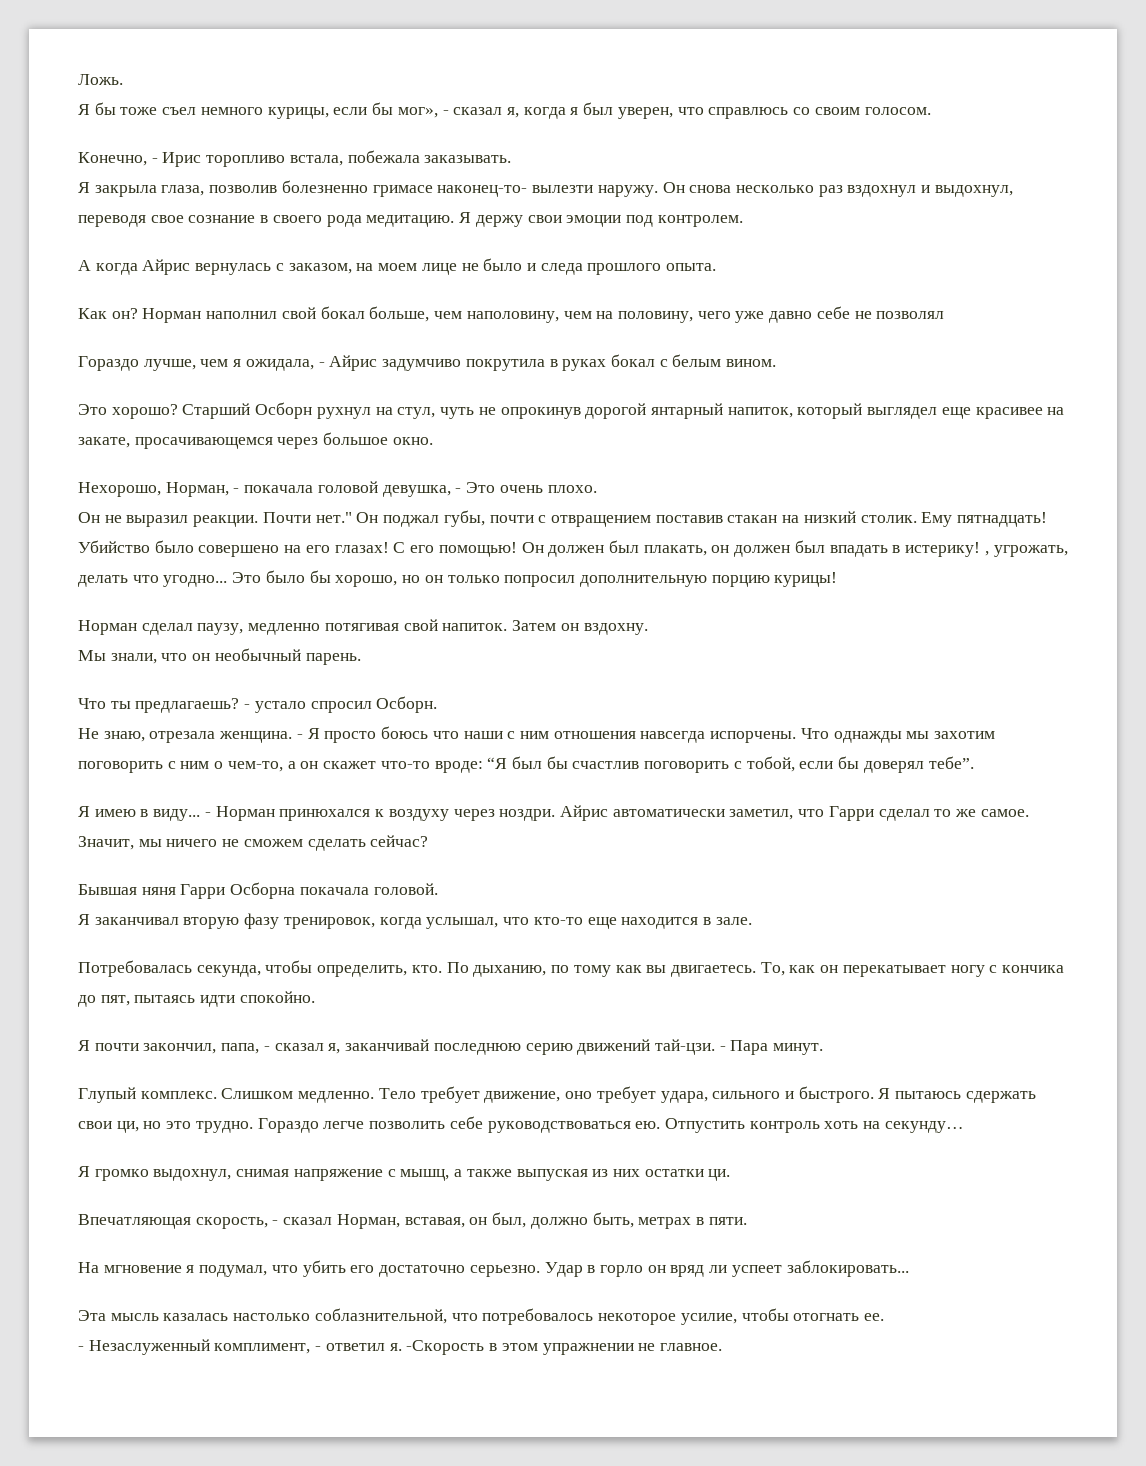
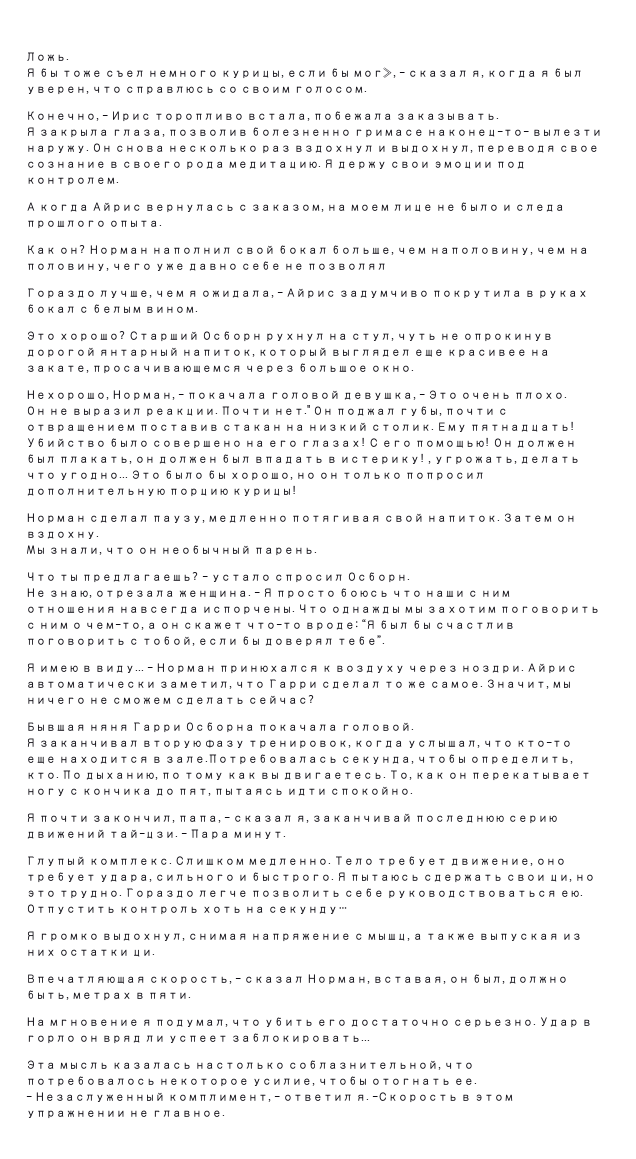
- Я заканчивал вторую фазу тренировок, когда услышал, что кто-то еще находится в зале.
- Потребовалась секунда, чтобы определить, кто.
+ Я заканчивал вторую фазу тренировок, когда услышал, что кто-то еще находится в зале.Потребовалась секунда, чтобы определить, кто.

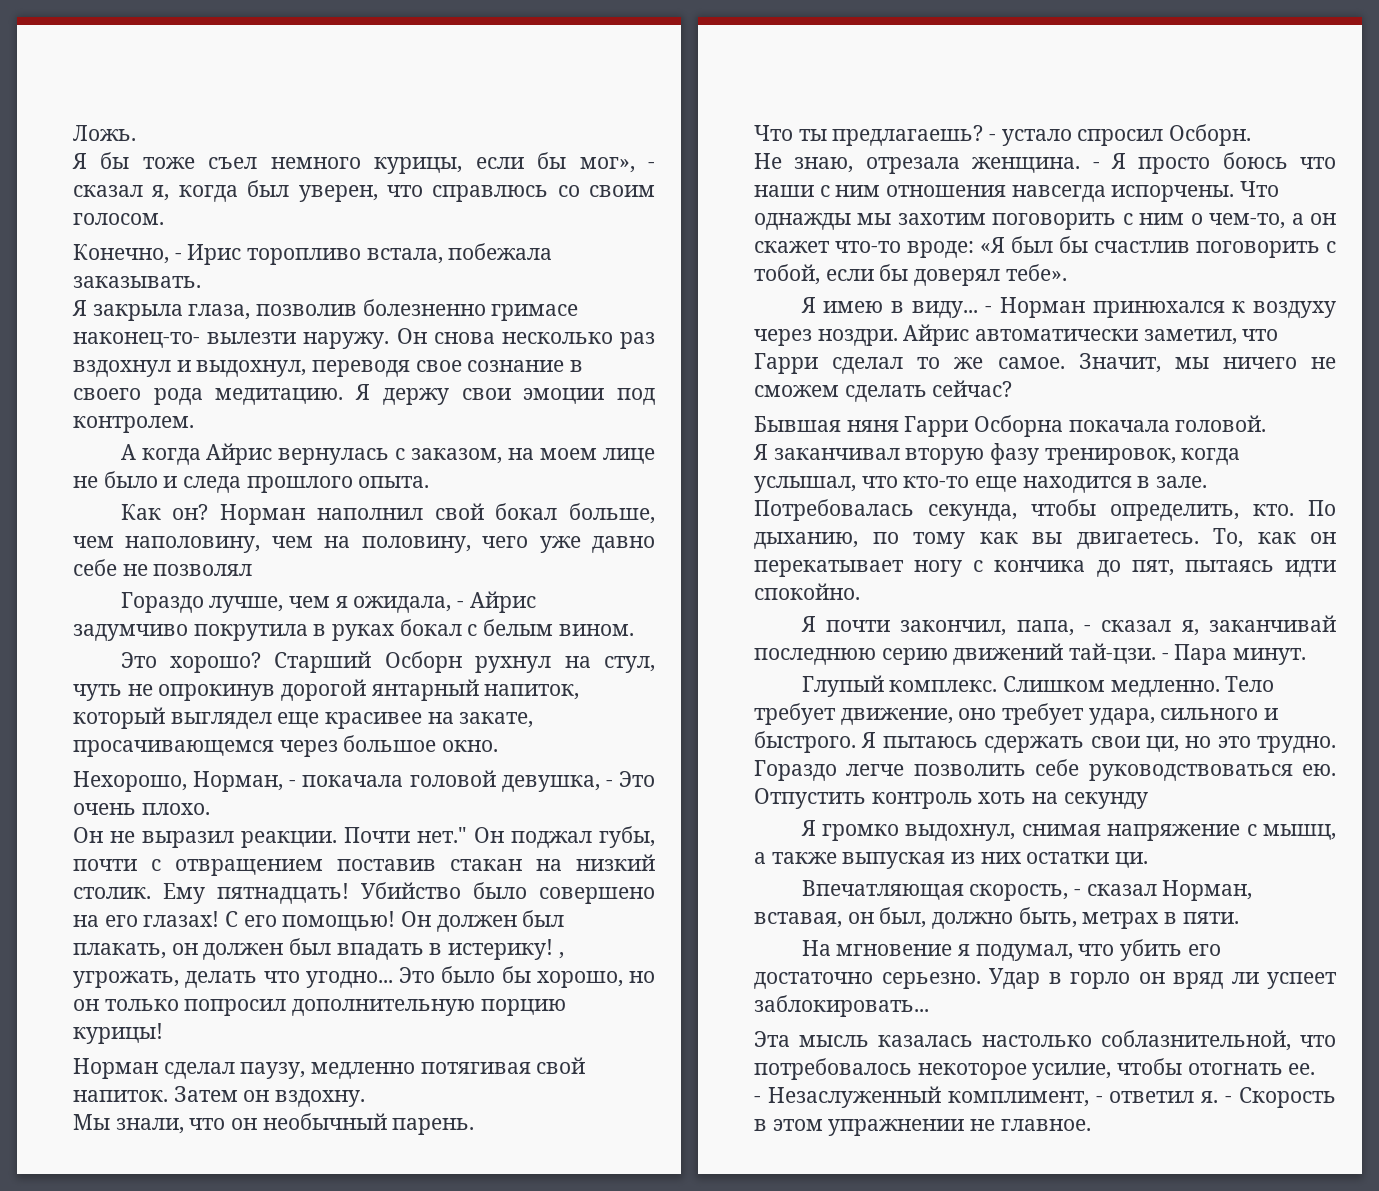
- Я бы тоже съел немного курицы, если бы мог», - сказал я, когда я был уверен, что справлюсь со своим голосом.
+ Я бы тоже съел немного курицы, если бы мог», - сказал я, когда был уверен, что справлюсь со своим голосом.
- Что однажды мы захотим поговорить с ним о чем-то, а он скажет что-то вроде: “Я был бы счастлив поговорить с тобой, если бы доверял тебе”.
+ Что однажды мы захотим поговорить с ним о чем-то, а он скажет что-то вроде: «Я был бы счастлив поговорить с тобой, если бы доверял тебе».
- Я заканчивал вторую фазу тренировок, когда услышал, что кто-то еще находится в зале.Потребовалась секунда, чтобы определить, кто.
+ Я заканчивал вторую фазу тренировок, когда услышал, что кто-то еще находится в зале. Потребовалась секунда, чтобы определить, кто.
- Отпустить контроль хоть на секунду…
+ Отпустить контроль хоть на секунду
- -Скорость в этом упражнении не главное.
+ - Скорость в этом упражнении не главное.

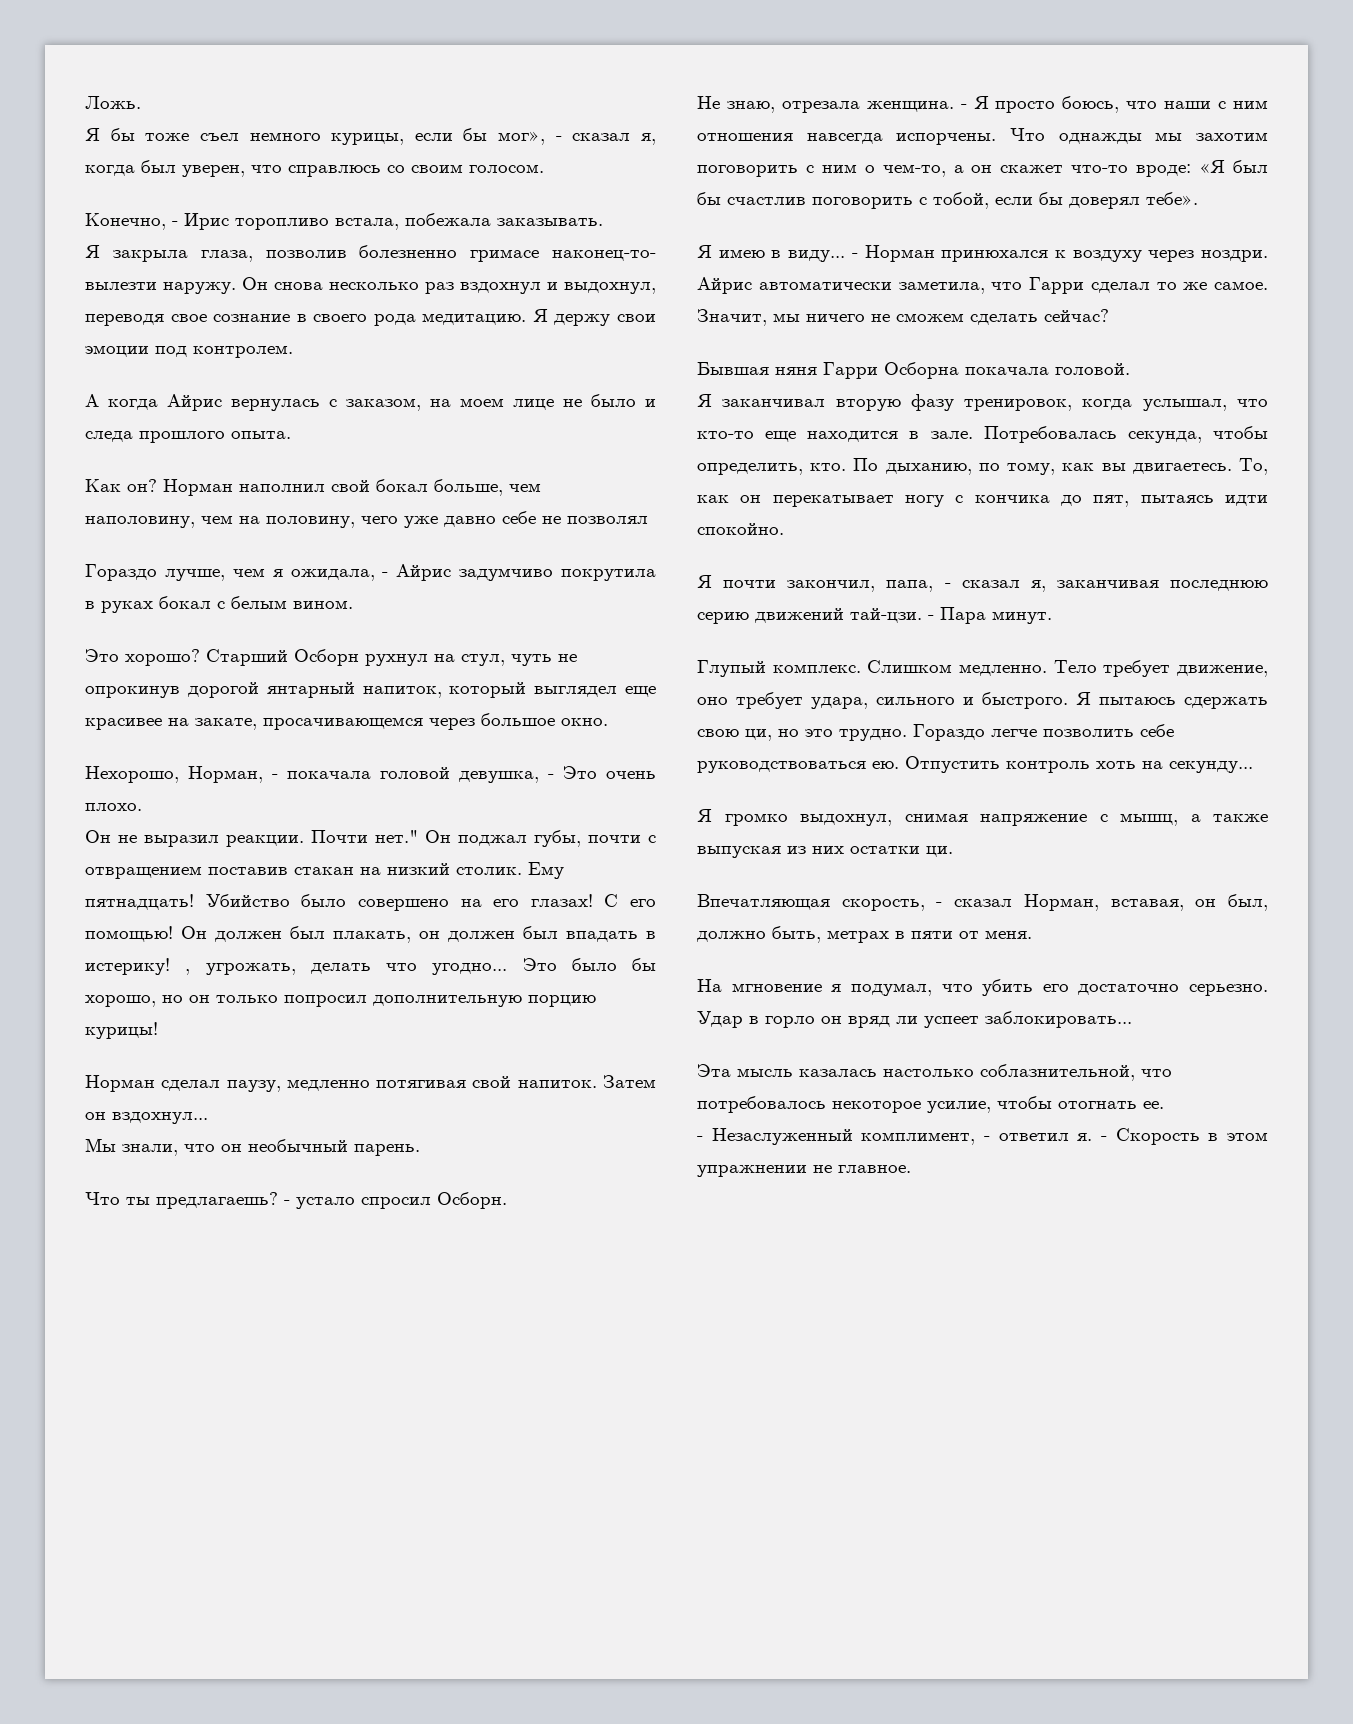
- Затем он вздохну.
+ Затем он вздохнул...
- - Я просто боюсь что наши с ним отношения навсегда испорчены.
+ - Я просто боюсь, что наши с ним отношения навсегда испорчены.
- Айрис автоматически заметил, что Гарри сделал то же самое.
+ Айрис автоматически заметила, что Гарри сделал то же самое.
- По дыханию, по тому как вы двигаетесь.
+ По дыханию, по тому, как вы двигаетесь.
- Я почти закончил, папа, - сказал я, заканчивай последнюю серию движений тай-цзи.
+ Я почти закончил, папа, - сказал я, заканчивая последнюю серию движений тай-цзи.
- Я пытаюсь сдержать свои ци, но это трудно.
+ Я пытаюсь сдержать свою ци, но это трудно.
- Отпустить контроль хоть на секунду
+ Отпустить контроль хоть на секунду...
- Впечатляющая скорость, - сказал Норман, вставая, он был, должно быть, метрах в пяти.
+ Впечатляющая скорость, - сказал Норман, вставая, он был, должно быть, метрах в пяти от меня.

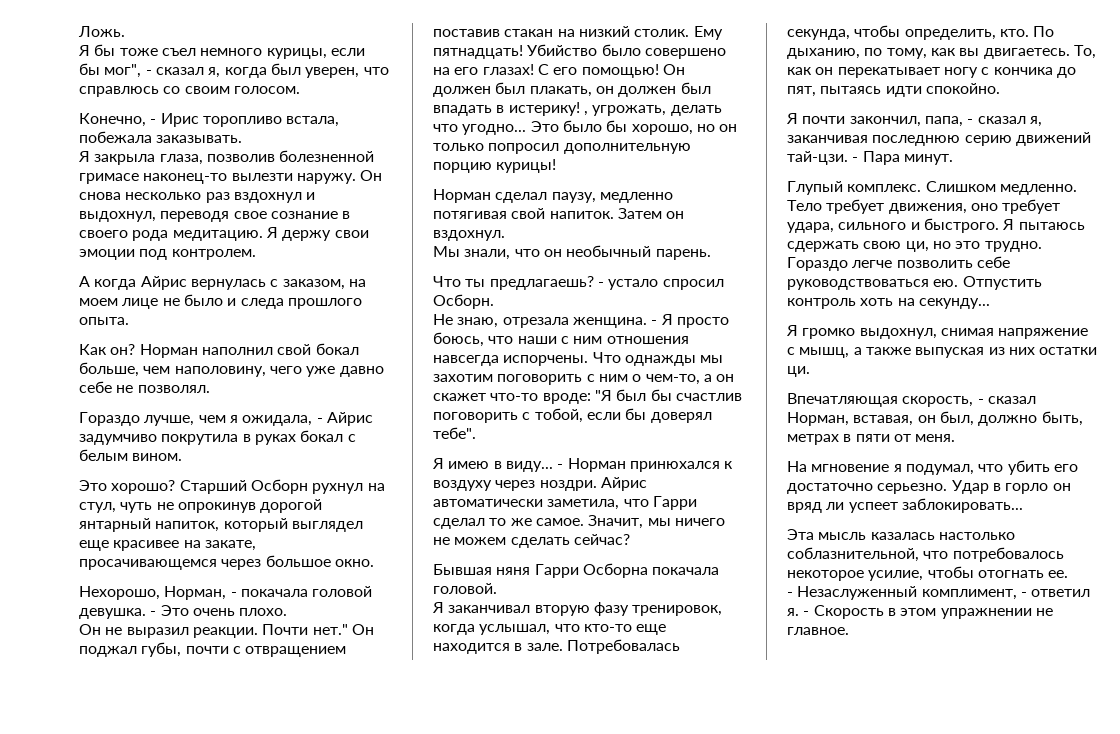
- Я бы тоже съел немного курицы, если бы мог», - сказал я, когда был уверен, что справлюсь со своим голосом.
+ Я бы тоже съел немного курицы, если бы мог", - сказал я, когда был уверен, что справлюсь со своим голосом.
- Я закрыла глаза, позволив болезненно гримасе наконец-то- вылезти наружу.
+ Я закрыла глаза, позволив болезненной гримасе наконец-то вылезти наружу.
- Норман наполнил свой бокал больше, чем наполовину, чем на половину, чего уже давно себе не позволял
+ Норман наполнил свой бокал больше, чем наполовину, чего уже давно себе не позволял.
- Нехорошо, Норман, - покачала головой девушка, - Это очень плохо.
+ Нехорошо, Норман, - покачала головой девушка. - Это очень плохо.
- Затем он вздохнул...
+ Затем он вздохнул.
- Что однажды мы захотим поговорить с ним о чем-то, а он скажет что-то вроде: «Я был бы счастлив поговорить с тобой, если бы доверял тебе».
+ Что однажды мы захотим поговорить с ним о чем-то, а он скажет что-то вроде: "Я был бы счастлив поговорить с тобой, если бы доверял тебе".
- Значит, мы ничего не сможем сделать сейчас?
+ Значит, мы ничего не можем сделать сейчас?
- Тело требует движение, оно требует удара, сильного и быстрого.
+ Тело требует движения, оно требует удара, сильного и быстрого.

